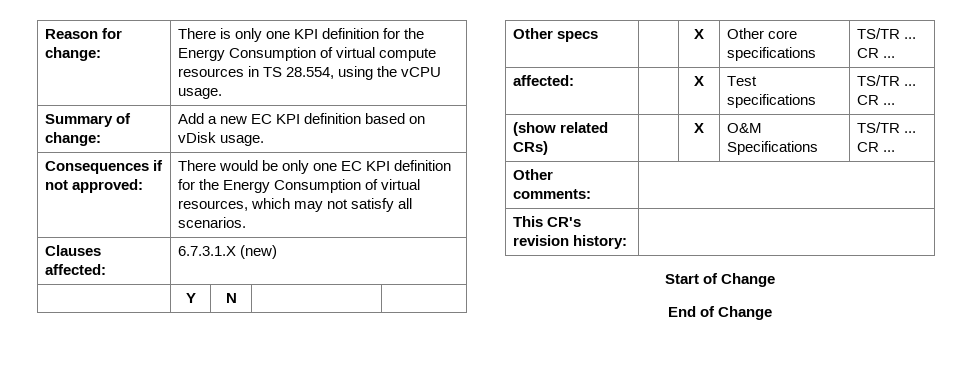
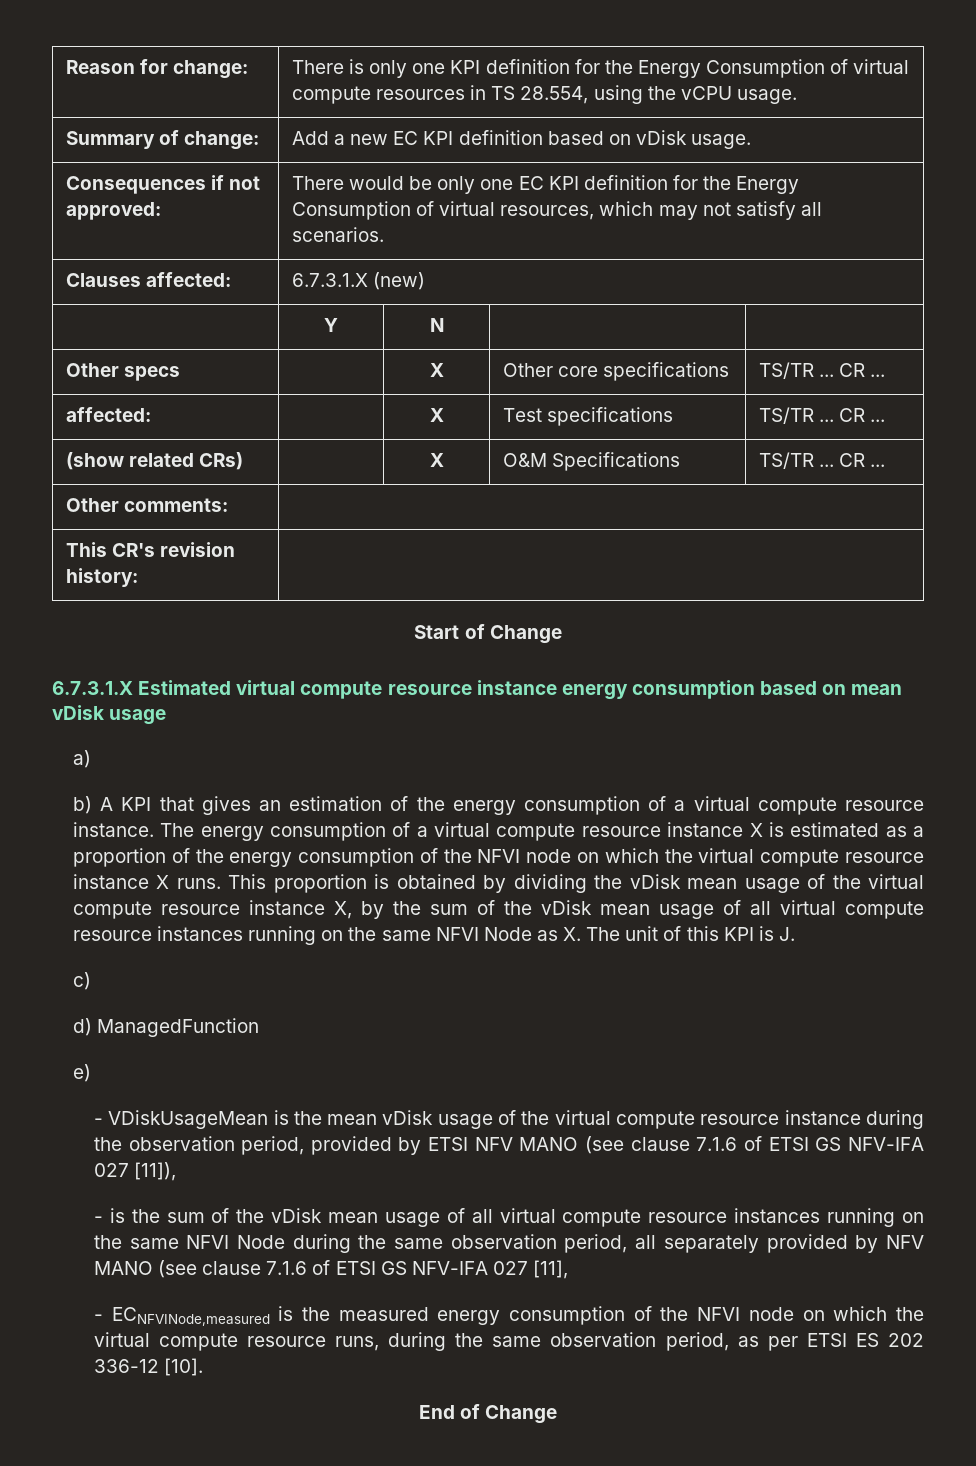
+ 6.7.3.1.X Estimated virtual compute resource instance energy consumption based on mean vDisk usage
+ a)
+ b) A KPI that gives an estimation of the energy consumption of a virtual compute resource instance. The energy consumption of a virtual compute resource instance X is estimated as a proportion of the energy consumption of the NFVI node on which the virtual compute resource instance X runs. This proportion is obtained by dividing the vDisk mean usage of the virtual compute resource instance X, by the sum of the vDisk mean usage of all virtual compute resource instances running on the same NFVI Node as X. The unit of this KPI is J.
+ c)
+ d) ManagedFunction
+ e)
+ - VDiskUsageMean is the mean vDisk usage of the virtual compute resource instance during the observation period, provided by ETSI NFV MANO (see clause 7.1.6 of ETSI GS NFV-IFA 027 [11]),
+ - is the sum of the vDisk mean usage of all virtual compute resource instances running on the same NFVI Node during the same observation period, all separately provided by NFV MANO (see clause 7.1.6 of ETSI GS NFV-IFA 027 [11],
+ - ECNFVINode,measured is the measured energy consumption of the NFVI node on which the virtual compute resource runs, during the same observation period, as per ETSI ES 202 336-12 [10].

